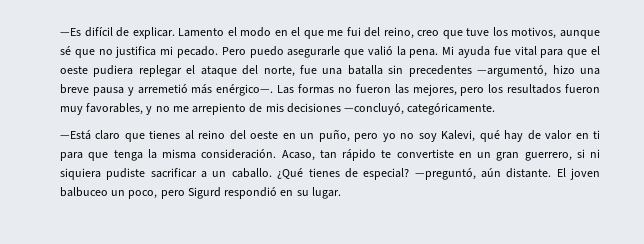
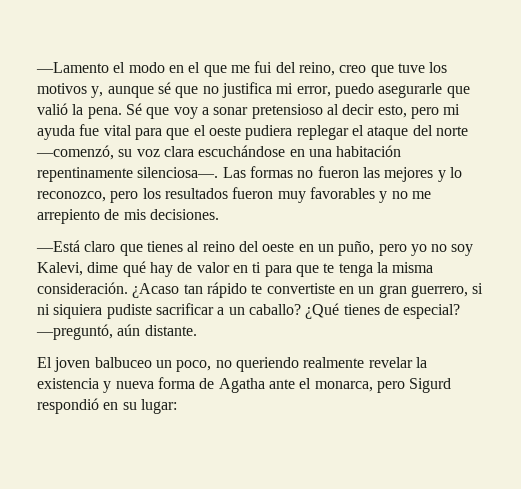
- —Es difícil de explicar. Lamento el modo en el que me fui del reino, creo que tuve los motivos, aunque sé que no justifica mi pecado. Pero puedo asegurarle que valió la pena.
+ —Lamento el modo en el que me fui del reino, creo que tuve los motivos y, aunque sé que no justifica mi error, puedo asegurarle que valió la pena.
- Mi ayuda fue vital para que el oeste pudiera replegar el ataque del norte, fue una batalla sin precedentes —argumentó, hizo una breve pausa y arremetió más enérgico—.
+ Sé que voy a sonar pretensioso al decir esto, pero mi ayuda fue vital para que el oeste pudiera replegar el ataque del norte —comenzó, su voz clara escuchándose en una habitación repentinamente silenciosa—.
- Las formas no fueron las mejores, pero los resultados fueron muy favorables, y no me arrepiento de mis decisiones —concluyó, categóricamente.
+ Las formas no fueron las mejores y lo reconozco, pero los resultados fueron muy favorables y no me arrepiento de mis decisiones.
- —Está claro que tienes al reino del oeste en un puño, pero yo no soy Kalevi, qué hay de valor en ti para que tenga la misma consideración.
+ —Está claro que tienes al reino del oeste en un puño, pero yo no soy Kalevi, dime qué hay de valor en ti para que te tenga la misma consideración.
- Acaso, tan rápido te convertiste en un gran guerrero, si ni siquiera pudiste sacrificar a un caballo.
+ ¿Acaso tan rápido te convertiste en un gran guerrero, si ni siquiera pudiste sacrificar a un caballo?
- —preguntó, aún distante. El joven balbuceo un poco, pero Sigurd respondió en su lugar.
+ —preguntó, aún distante.
+ El joven balbuceo un poco, no queriendo realmente revelar la existencia y nueva forma de Agatha ante el monarca, pero Sigurd respondió en su lugar:

